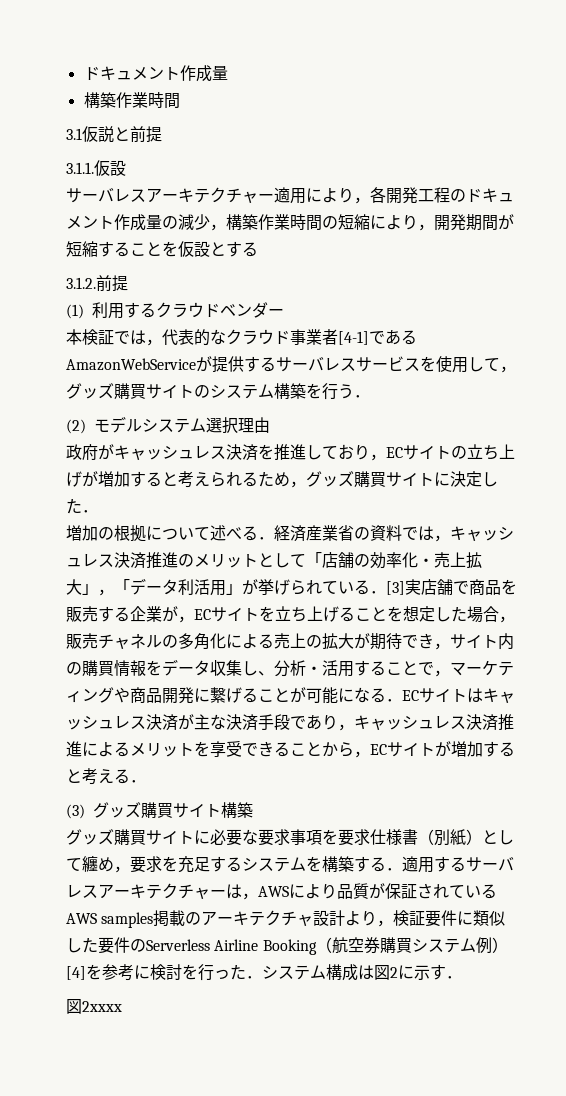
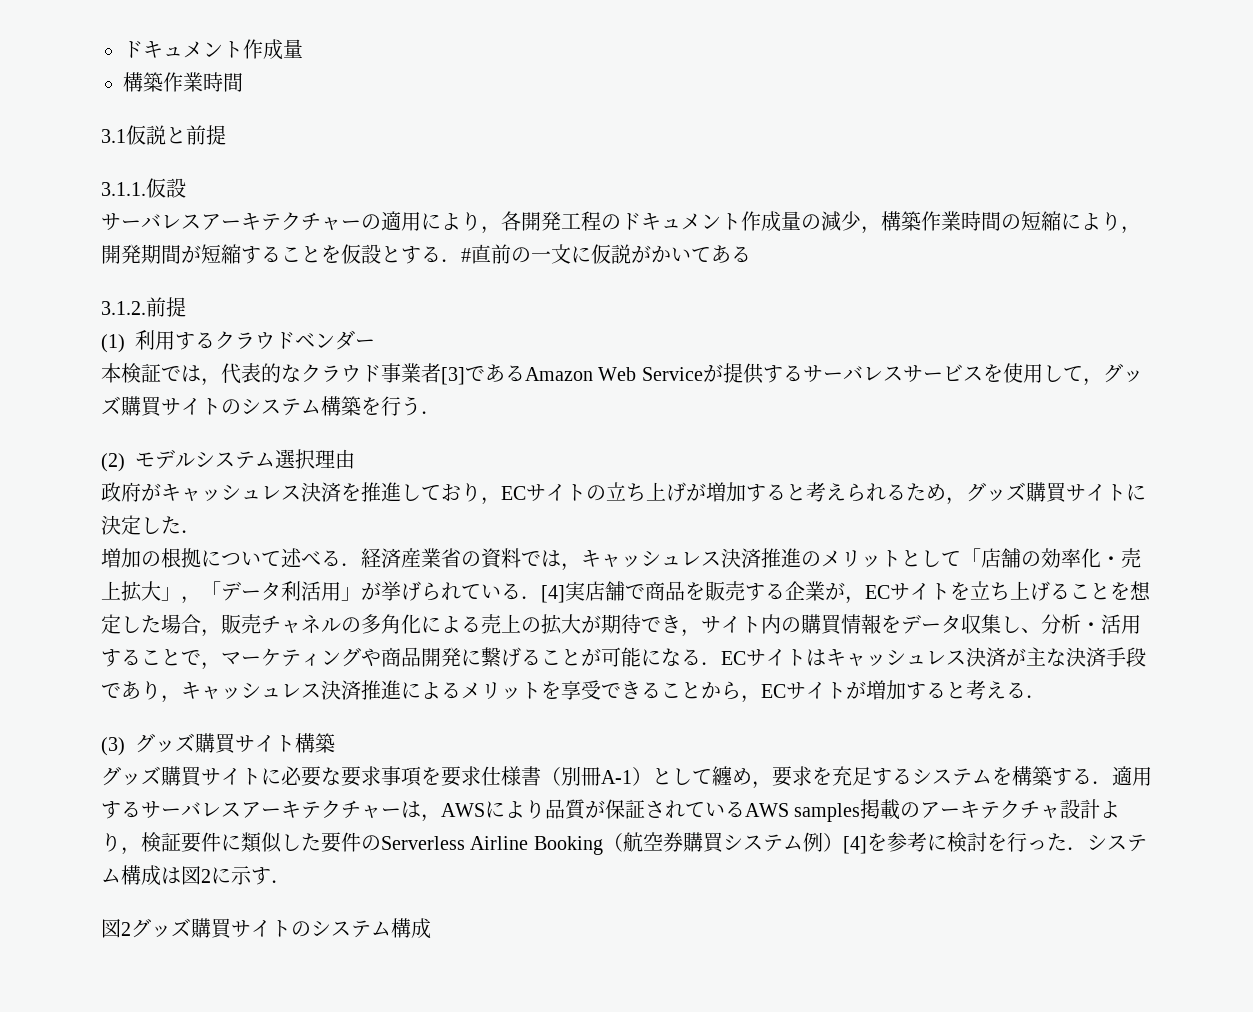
- サーバレスアーキテクチャー適用により，各開発工程のドキュメント作成量の減少，構築作業時間の短縮により，開発期間が短縮することを仮設とする
+ サーバレスアーキテクチャーの適用により，各開発工程のドキュメント作成量の減少，構築作業時間の短縮により，開発期間が短縮することを仮設とする．#直前の一文に仮説がかいてある
- 本検証では，代表的なクラウド事業者[4-1]であるAmazonWebServiceが提供するサーバレスサービスを使用して，グッズ購買サイトのシステム構築を行う．
+ 本検証では，代表的なクラウド事業者[3]であるAmazon Web Serviceが提供するサーバレスサービスを使用して，グッズ購買サイトのシステム構築を行う．
- 増加の根拠について述べる．経済産業省の資料では，キャッシュレス決済推進のメリットとして「店舗の効率化・売上拡大」，「データ利活用」が挙げられている．[3]実店舗で商品を販売する企業が，ECサイトを立ち上げることを想定した場合，販売チャネルの多角化による売上の拡大が期待でき，サイト内の購買情報をデータ収集し、分析・活用することで，マーケティングや商品開発に繋げることが可能になる．ECサイトはキャッシュレス決済が主な決済手段であり，キャッシュレス決済推進によるメリットを享受できることから，ECサイトが増加すると考える．
+ 増加の根拠について述べる．経済産業省の資料では，キャッシュレス決済推進のメリットとして「店舗の効率化・売上拡大」，「データ利活用」が挙げられている．[4]実店舗で商品を販売する企業が，ECサイトを立ち上げることを想定した場合，販売チャネルの多角化による売上の拡大が期待でき，サイト内の購買情報をデータ収集し、分析・活用することで，マーケティングや商品開発に繋げることが可能になる．ECサイトはキャッシュレス決済が主な決済手段であり，キャッシュレス決済推進によるメリットを享受できることから，ECサイトが増加すると考える．
- グッズ購買サイトに必要な要求事項を要求仕様書（別紙）として纏め，要求を充足するシステムを構築する．適用するサーバレスアーキテクチャーは，AWSにより品質が保証されているAWS samples掲載のアーキテクチャ設計より，検証要件に類似した要件のServerless Airline Booking（航空券購買システム例）[4]を参考に検討を行った．システム構成は図2に示す．
+ グッズ購買サイトに必要な要求事項を要求仕様書（別冊A-1）として纏め，要求を充足するシステムを構築する．適用するサーバレスアーキテクチャーは，AWSにより品質が保証されているAWS samples掲載のアーキテクチャ設計より，検証要件に類似した要件のServerless Airline Booking（航空券購買システム例）[4]を参考に検討を行った．システム構成は図2に示す．
- 図2xxxx
+ 図2グッズ購買サイトのシステム構成

